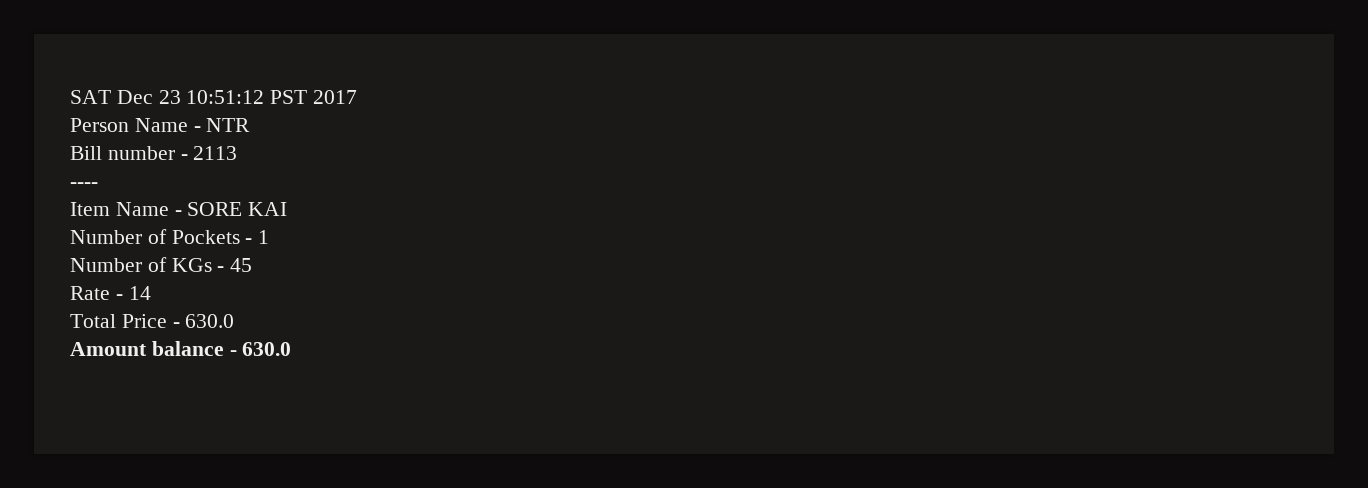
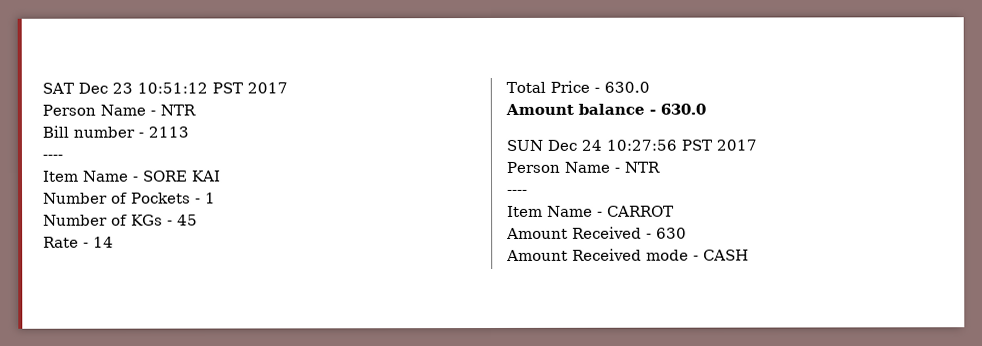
+ SUN Dec 24 10:27:56 PST 2017
+ Person Name - NTR
+ ----
+ Item Name - CARROT
+ Amount Received - 630
+ Amount Received mode - CASH

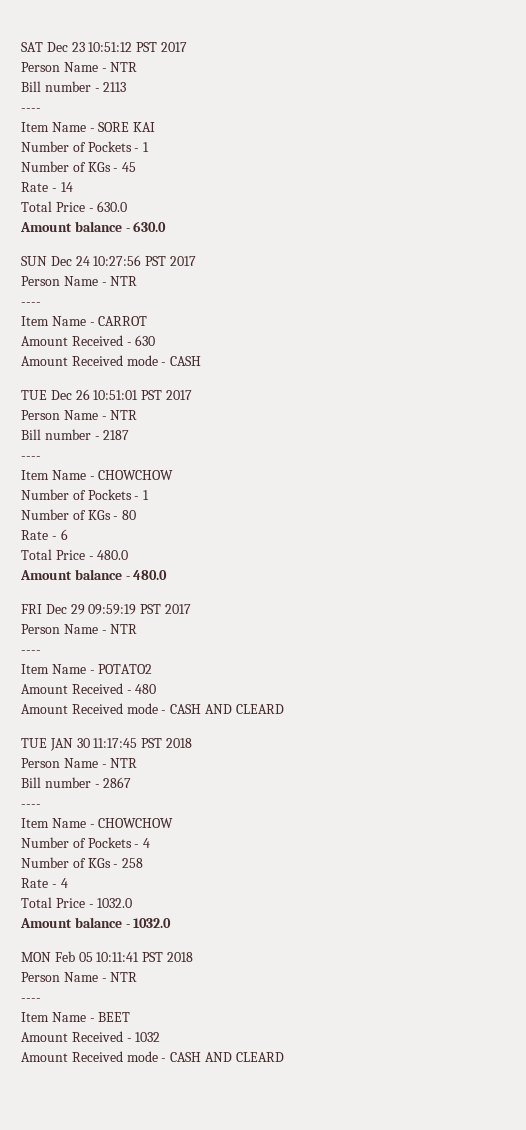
+ TUE Dec 26 10:51:01 PST 2017
+ Person Name - NTR
+ Bill number - 2187
+ ----
+ Item Name - CHOWCHOW
+ Number of Pockets - 1
+ Number of KGs - 80
+ Rate - 6
+ Total Price - 480.0
+ Amount balance - 480.0
+ FRI Dec 29 09:59:19 PST 2017
+ Person Name - NTR
+ ----
+ Item Name - POTATO2
+ Amount Received - 480
+ Amount Received mode - CASH AND CLEARD
+ TUE JAN 30 11:17:45 PST 2018
+ Person Name - NTR
+ Bill number - 2867
+ ----
+ Item Name - CHOWCHOW
+ Number of Pockets - 4
+ Number of KGs - 258
+ Rate - 4
+ Total Price - 1032.0
+ Amount balance - 1032.0
+ MON Feb 05 10:11:41 PST 2018
+ Person Name - NTR
+ ----
+ Item Name - BEET
+ Amount Received - 1032
+ Amount Received mode - CASH AND CLEARD

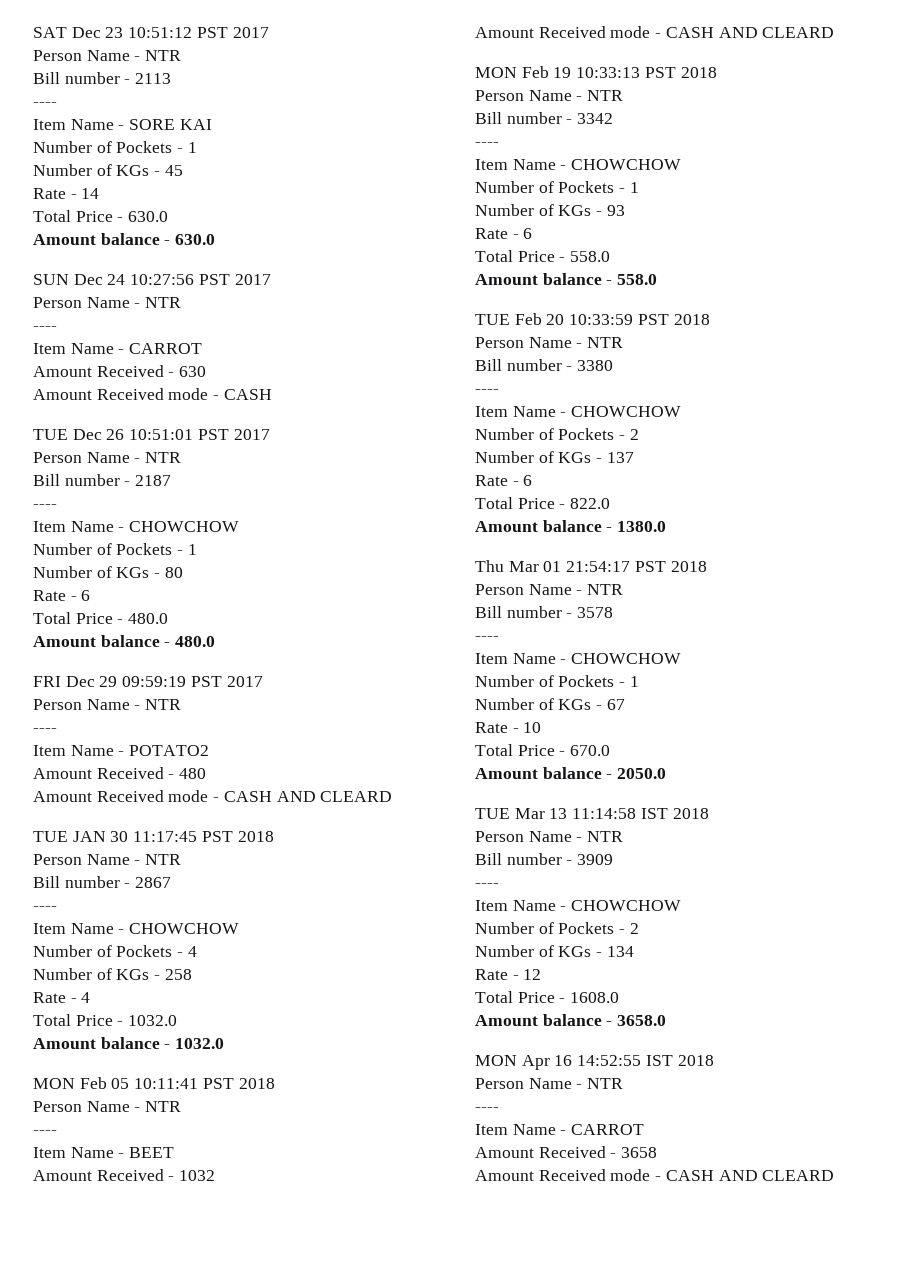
+ MON Feb 19 10:33:13 PST 2018
+ Person Name - NTR
+ Bill number - 3342
+ ----
+ Item Name - CHOWCHOW
+ Number of Pockets - 1
+ Number of KGs - 93
+ Rate - 6
+ Total Price - 558.0
+ Amount balance - 558.0
+ TUE Feb 20 10:33:59 PST 2018
+ Person Name - NTR
+ Bill number - 3380
+ ----
+ Item Name - CHOWCHOW
+ Number of Pockets - 2
+ Number of KGs - 137
+ Rate - 6
+ Total Price - 822.0
+ Amount balance - 1380.0
+ Thu Mar 01 21:54:17 PST 2018
+ Person Name - NTR
+ Bill number - 3578
+ ----
+ Item Name - CHOWCHOW
+ Number of Pockets - 1
+ Number of KGs - 67
+ Rate - 10
+ Total Price - 670.0
+ Amount balance - 2050.0
+ TUE Mar 13 11:14:58 IST 2018
+ Person Name - NTR
+ Bill number - 3909
+ ----
+ Item Name - CHOWCHOW
+ Number of Pockets - 2
+ Number of KGs - 134
+ Rate - 12
+ Total Price - 1608.0
+ Amount balance - 3658.0
+ MON Apr 16 14:52:55 IST 2018
+ Person Name - NTR
+ ----
+ Item Name - CARROT
+ Amount Received - 3658
+ Amount Received mode - CASH AND CLEARD

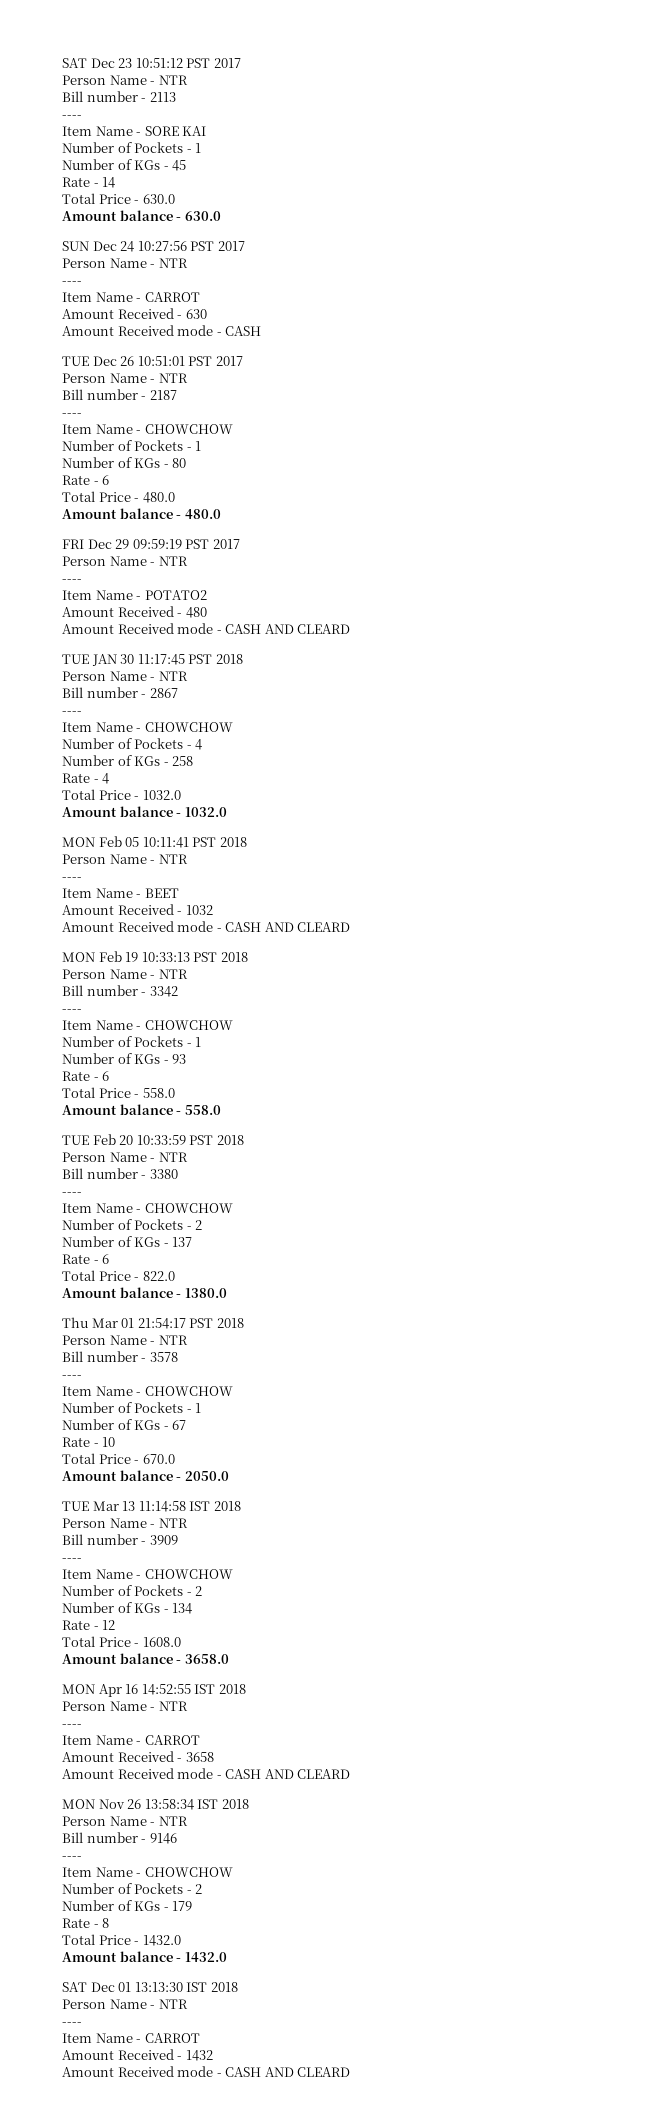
+ MON Nov 26 13:58:34 IST 2018
+ Person Name - NTR
+ Bill number - 9146
+ ----
+ Item Name - CHOWCHOW
+ Number of Pockets - 2
+ Number of KGs - 179
+ Rate - 8
+ Total Price - 1432.0
+ Amount balance - 1432.0
+ SAT Dec 01 13:13:30 IST 2018
+ Person Name - NTR
+ ----
+ Item Name - CARROT
+ Amount Received - 1432
+ Amount Received mode - CASH AND CLEARD

